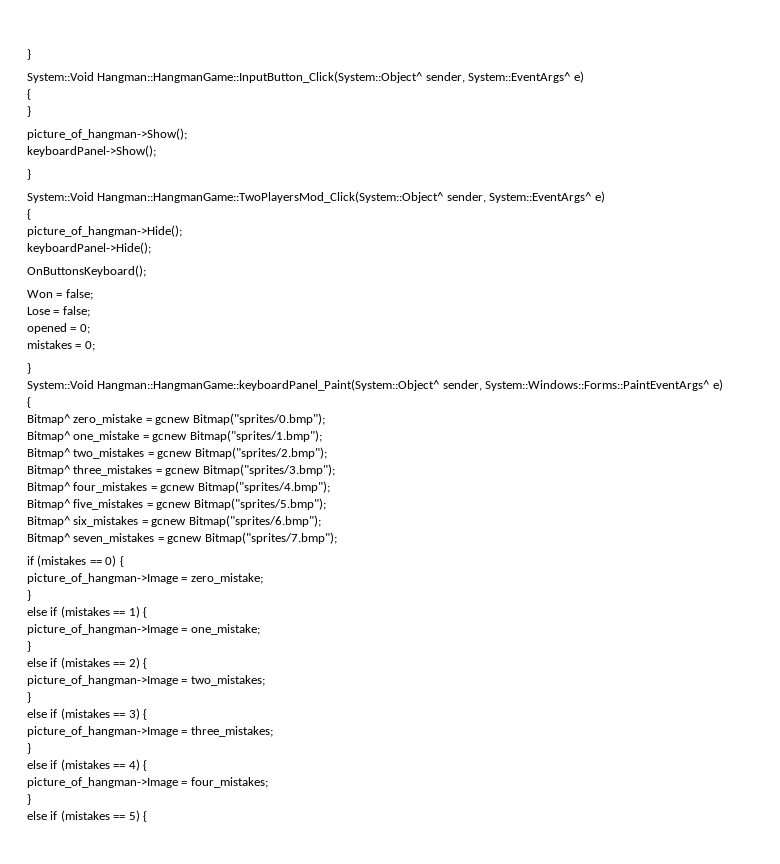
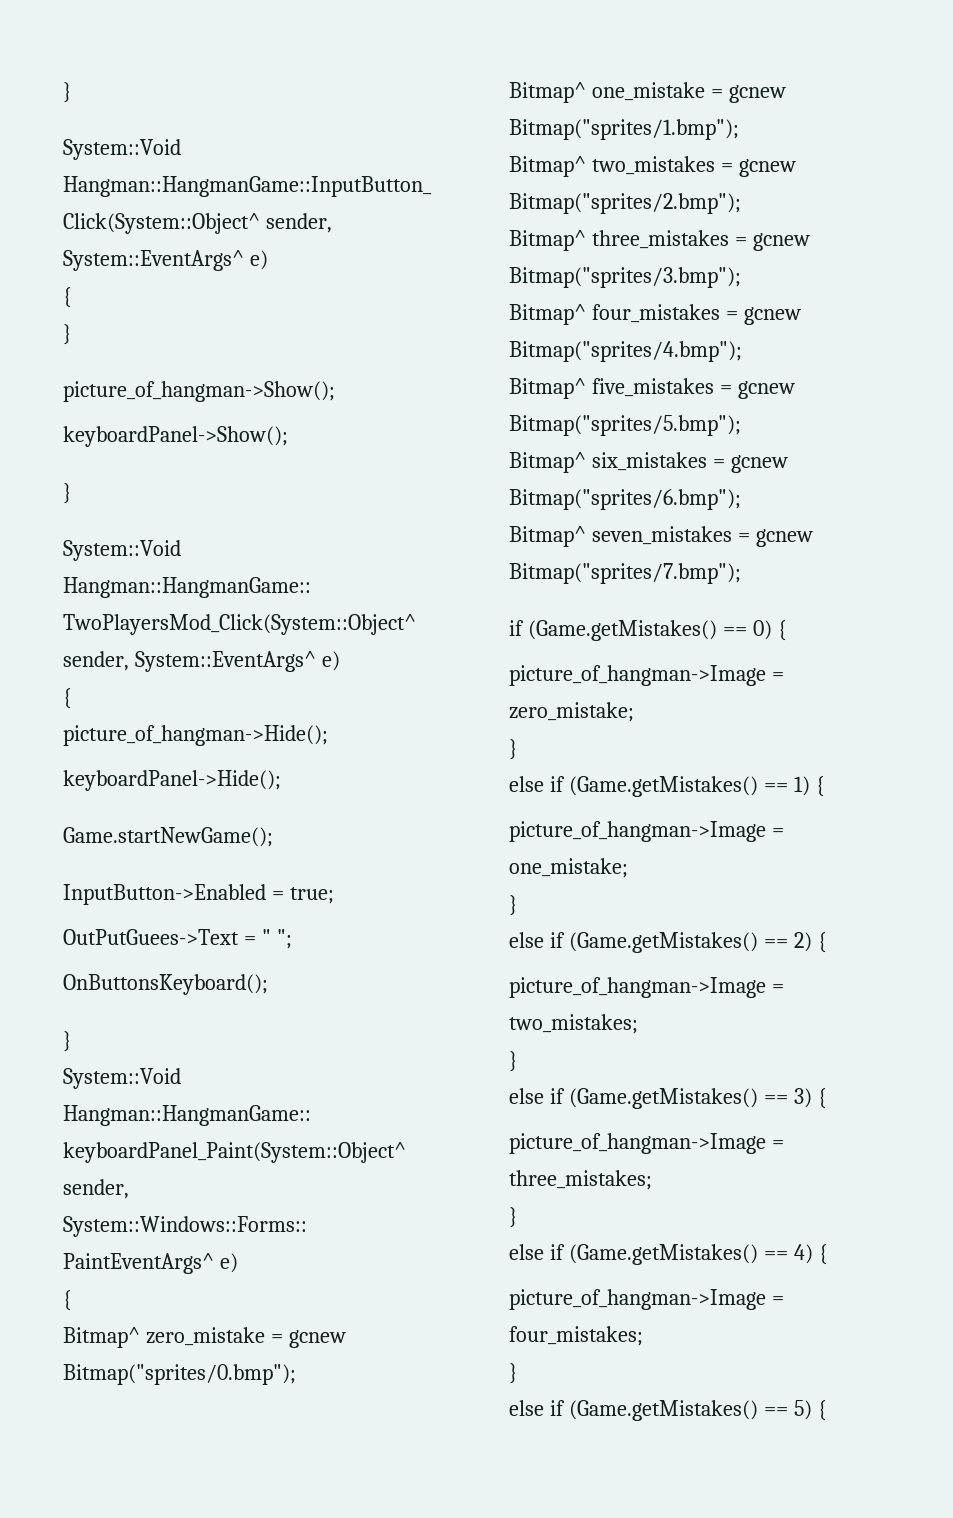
+ Game.startNewGame();
+ InputButton->Enabled = true;
+ OutPutGuees->Text = " ";
  OnButtonsKeyboard();
- Won = false;
- Lose = false;
- opened = 0;
- mistakes = 0;
- if (mistakes == 0) {
+ if (Game.getMistakes() == 0) {
- else if (mistakes == 1) {
+ else if (Game.getMistakes() == 1) {
- else if (mistakes == 2) {
+ else if (Game.getMistakes() == 2) {
- else if (mistakes == 3) {
+ else if (Game.getMistakes() == 3) {
- else if (mistakes == 4) {
+ else if (Game.getMistakes() == 4) {
- else if (mistakes == 5) {
+ else if (Game.getMistakes() == 5) {

